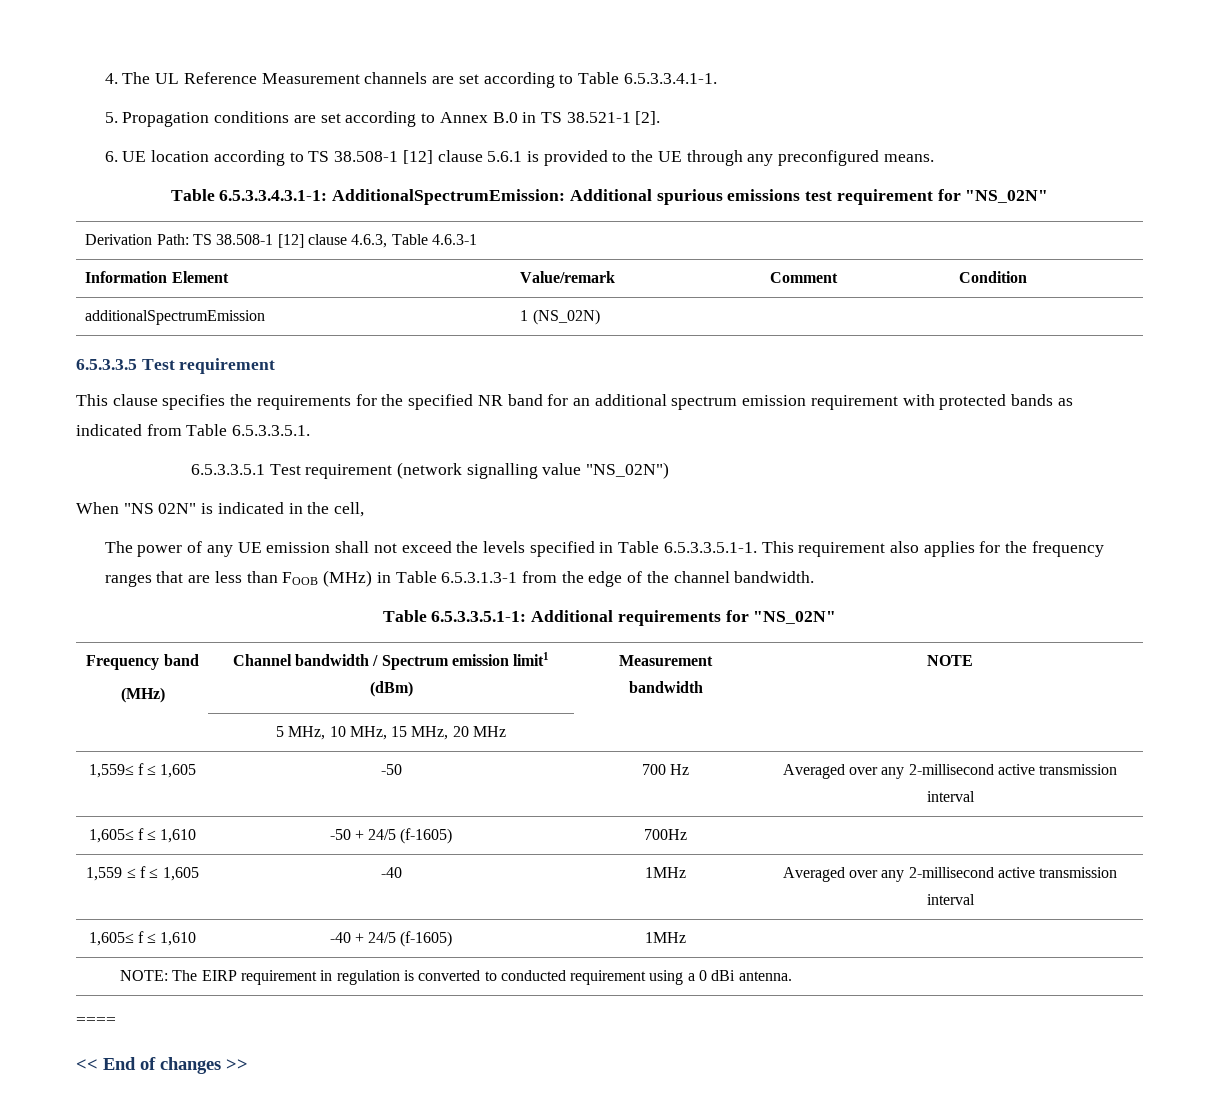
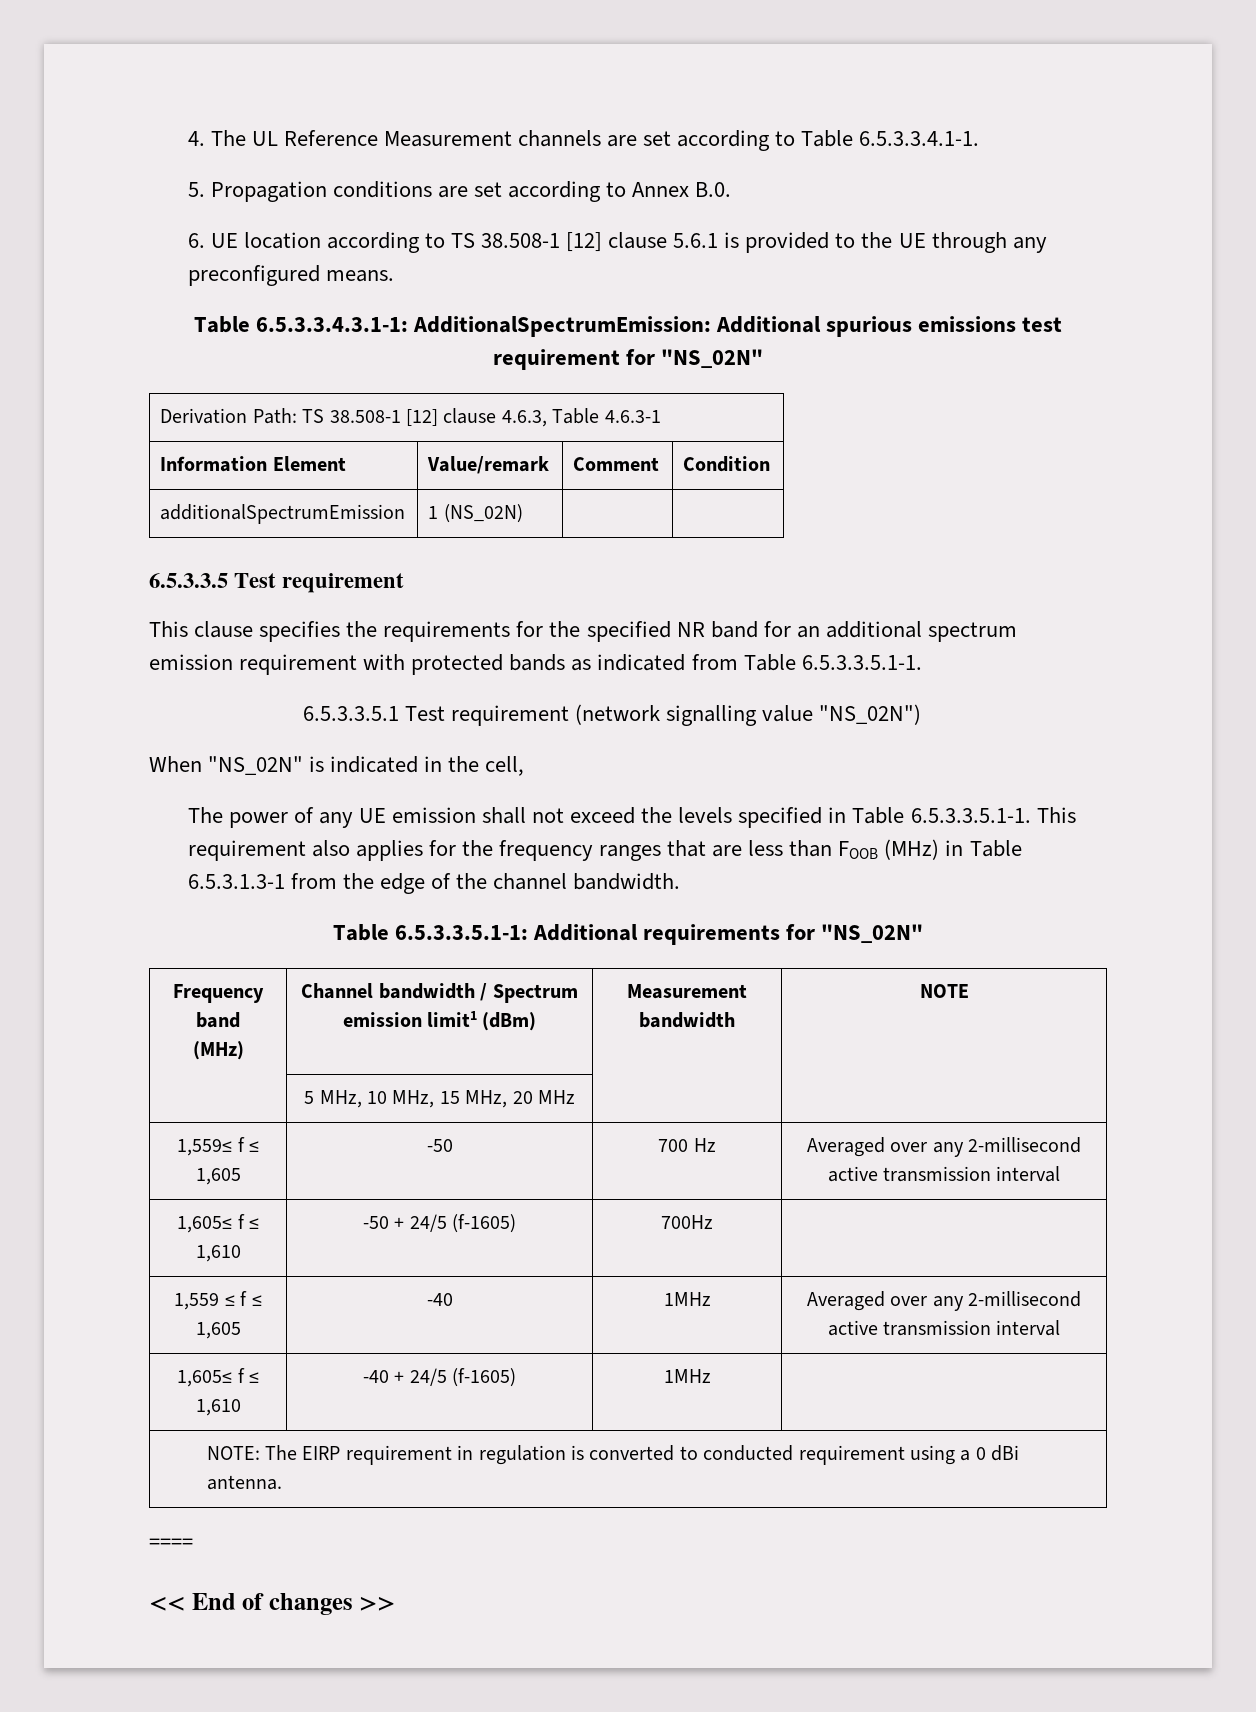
- 5. Propagation conditions are set according to Annex B.0 in TS 38.521-1 [2].
+ 5. Propagation conditions are set according to Annex B.0.
- This clause specifies the requirements for the specified NR band for an additional spectrum emission requirement with protected bands as indicated from Table 6.5.3.3.5.1.
+ This clause specifies the requirements for the specified NR band for an additional spectrum emission requirement with protected bands as indicated from Table 6.5.3.3.5.1-1.
- When "NS 02N" is indicated in the cell,
+ When "NS_02N" is indicated in the cell,

